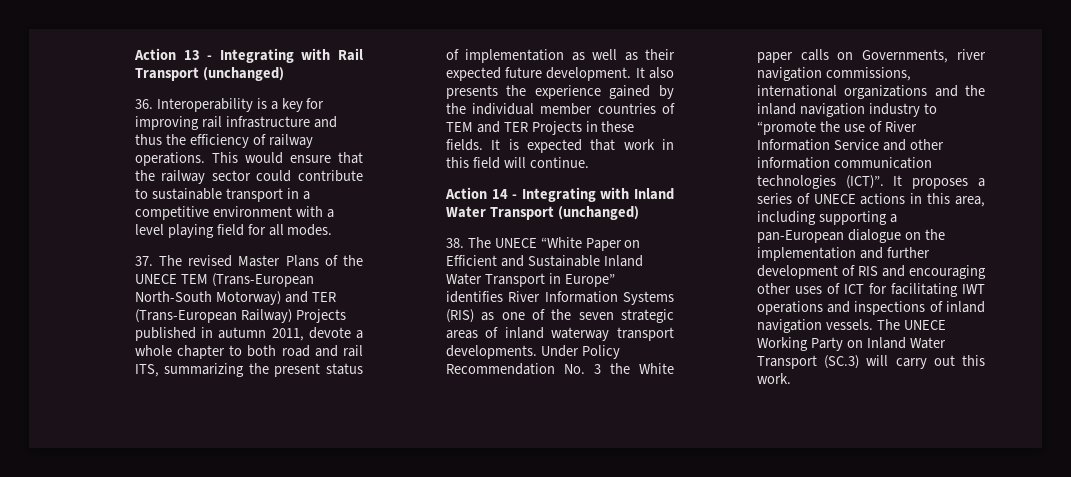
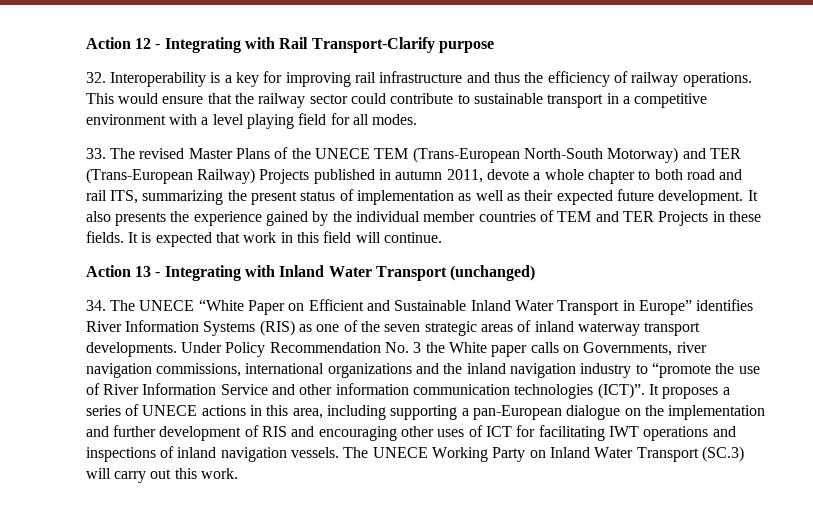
- Action 13 - Integrating with Rail Transport (unchanged)
- 36. Interoperability is a key for improving rail infrastructure and thus the efficiency of railway operations.
+ Action 12 - Integrating with Rail Transport-Clarify purpose
+ 32. Interoperability is a key for improving rail infrastructure and thus the efficiency of railway operations.
- 37. The revised Master Plans of the UNECE TEM (Trans-European North-South Motorway) and TER (Trans-European Railway) Projects published in autumn 2011, devote a whole chapter to both road and rail ITS, summarizing the present status of implementation as well as their expected future development.
+ 33. The revised Master Plans of the UNECE TEM (Trans-European North-South Motorway) and TER (Trans-European Railway) Projects published in autumn 2011, devote a whole chapter to both road and rail ITS, summarizing the present status of implementation as well as their expected future development.
- Action 14 - Integrating with Inland Water Transport (unchanged)
+ Action 13 - Integrating with Inland Water Transport (unchanged)
- 38. The UNECE “White Paper on Efficient and Sustainable Inland Water Transport in Europe” identifies River Information Systems (RIS) as one of the seven strategic areas of inland waterway transport developments.
+ 34. The UNECE “White Paper on Efficient and Sustainable Inland Water Transport in Europe” identifies River Information Systems (RIS) as one of the seven strategic areas of inland waterway transport developments.

